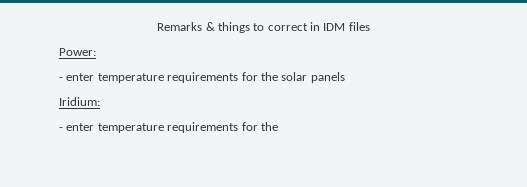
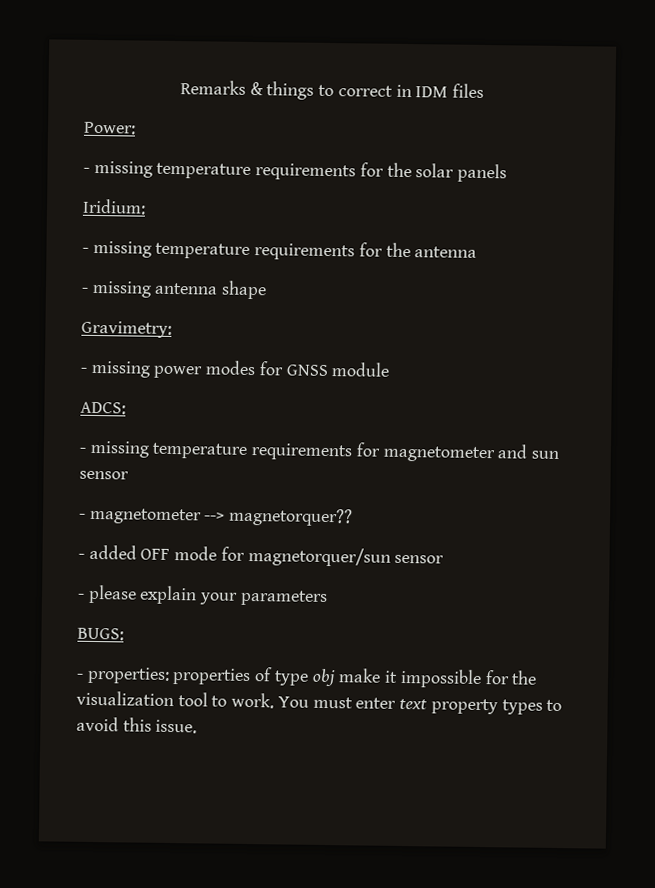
- - enter temperature requirements for the solar panels
+ - missing temperature requirements for the solar panels
  Iridium:
- - enter temperature requirements for the
+ - missing temperature requirements for the antenna
+ - missing antenna shape
+ Gravimetry:
+ - missing power modes for GNSS module
+ ADCS:
+ - missing temperature requirements for magnetometer and sun sensor
+ - magnetometer --> magnetorquer??
+ - added OFF mode for magnetorquer/sun sensor
+ - please explain your parameters
+ BUGS:
+ - properties: properties of type obj make it impossible for the visualization tool to work. You must enter text property types to avoid this issue.

